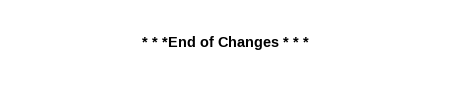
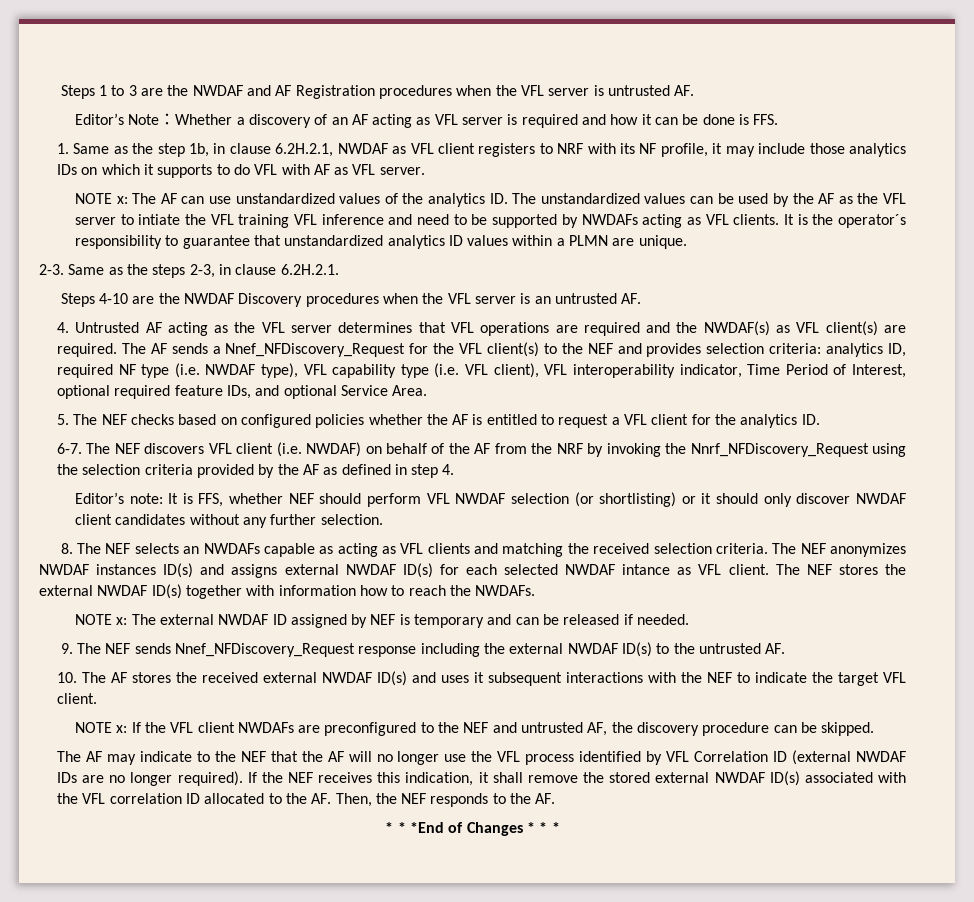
+ Steps 1 to 3 are the NWDAF and AF Registration procedures when the VFL server is untrusted AF.
+ Editor’s Note：Whether a discovery of an AF acting as VFL server is required and how it can be done is FFS.
+ 1. Same as the step 1b, in clause 6.2H.2.1, NWDAF as VFL client registers to NRF with its NF profile, it may include those analytics IDs on which it supports to do VFL with AF as VFL server.
+ NOTE x: The AF can use unstandardized values of the analytics ID. The unstandardized values can be used by the AF as the VFL server to intiate the VFL training VFL inference and need to be supported by NWDAFs acting as VFL clients. It is the operator´s responsibility to guarantee that unstandardized analytics ID values within a PLMN are unique.
+ 2-3. Same as the steps 2-3, in clause 6.2H.2.1.
+ Steps 4-10 are the NWDAF Discovery procedures when the VFL server is an untrusted AF.
+ 4. Untrusted AF acting as the VFL server determines that VFL operations are required and the NWDAF(s) as VFL client(s) are required. The AF sends a Nnef_NFDiscovery_Request for the VFL client(s) to the NEF and provides selection criteria: analytics ID, required NF type (i.e. NWDAF type), VFL capability type (i.e. VFL client), VFL interoperability indicator, Time Period of Interest, optional required feature IDs, and optional Service Area.
+ 5. The NEF checks based on configured policies whether the AF is entitled to request a VFL client for the analytics ID.
+ 6-7. The NEF discovers VFL client (i.e. NWDAF) on behalf of the AF from the NRF by invoking the Nnrf_NFDiscovery_Request using the selection criteria provided by the AF as defined in step 4.
+ Editor’s note: It is FFS, whether NEF should perform VFL NWDAF selection (or shortlisting) or it should only discover NWDAF client candidates without any further selection.
+ 8. The NEF selects an NWDAFs capable as acting as VFL clients and matching the received selection criteria. The NEF anonymizes NWDAF instances ID(s) and assigns external NWDAF ID(s) for each selected NWDAF intance as VFL client. The NEF stores the external NWDAF ID(s) together with information how to reach the NWDAFs.
+ NOTE x: The external NWDAF ID assigned by NEF is temporary and can be released if needed.
+ 9. The NEF sends Nnef_NFDiscovery_Request response including the external NWDAF ID(s) to the untrusted AF.
+ 10. The AF stores the received external NWDAF ID(s) and uses it subsequent interactions with the NEF to indicate the target VFL client.
+ NOTE x: If the VFL client NWDAFs are preconfigured to the NEF and untrusted AF, the discovery procedure can be skipped.
+ The AF may indicate to the NEF that the AF will no longer use the VFL process identified by VFL Correlation ID (external NWDAF IDs are no longer required). If the NEF receives this indication, it shall remove the stored external NWDAF ID(s) associated with the VFL correlation ID allocated to the AF. Then, the NEF responds to the AF.

